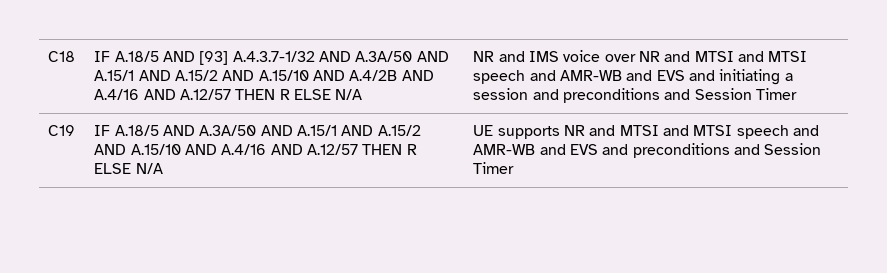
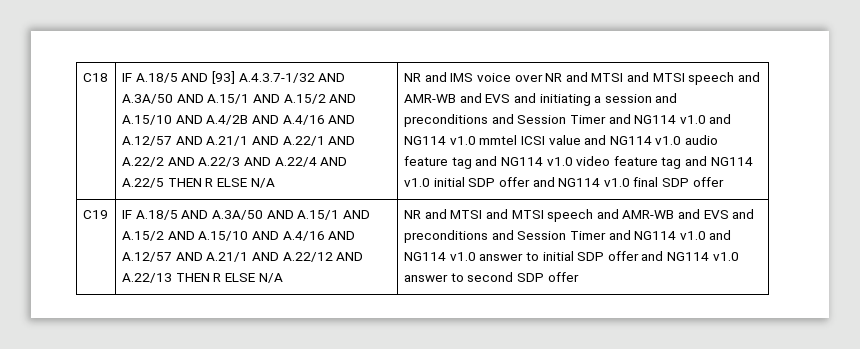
- IF A.18/5 AND [93] A.4.3.7-1/32 AND A.3A/50 AND A.15/1 AND A.15/2 AND A.15/10 AND A.4/2B AND A.4/16 AND A.12/57 THEN R ELSE N/A
+ IF A.18/5 AND [93] A.4.3.7-1/32 AND A.3A/50 AND A.15/1 AND A.15/2 AND A.15/10 AND A.4/2B AND A.4/16 AND A.12/57 AND A.21/1 AND A.22/1 AND A.22/2 AND A.22/3 AND A.22/4 AND A.22/5 THEN R ELSE N/A
- NR and IMS voice over NR and MTSI and MTSI speech and AMR-WB and EVS and initiating a session and preconditions and Session Timer
+ NR and IMS voice over NR and MTSI and MTSI speech and AMR-WB and EVS and initiating a session and preconditions and Session Timer and NG114 v1.0 and NG114 v1.0 mmtel ICSI value and NG114 v1.0 audio feature tag and NG114 v1.0 video feature tag and NG114 v1.0 initial SDP offer and NG114 v1.0 final SDP offer
- IF A.18/5 AND A.3A/50 AND A.15/1 AND A.15/2 AND A.15/10 AND A.4/16 AND A.12/57 THEN R ELSE N/A | UE supports NR and MTSI and MTSI speech and AMR-WB and EVS and preconditions and Session Timer
+ IF A.18/5 AND A.3A/50 AND A.15/1 AND A.15/2 AND A.15/10 AND A.4/16 AND A.12/57 AND A.21/1 AND A.22/12 AND A.22/13 THEN R ELSE N/A | NR and MTSI and MTSI speech and AMR-WB and EVS and preconditions and Session Timer and NG114 v1.0 and NG114 v1.0 answer to initial SDP offer and NG114 v1.0 answer to second SDP offer

